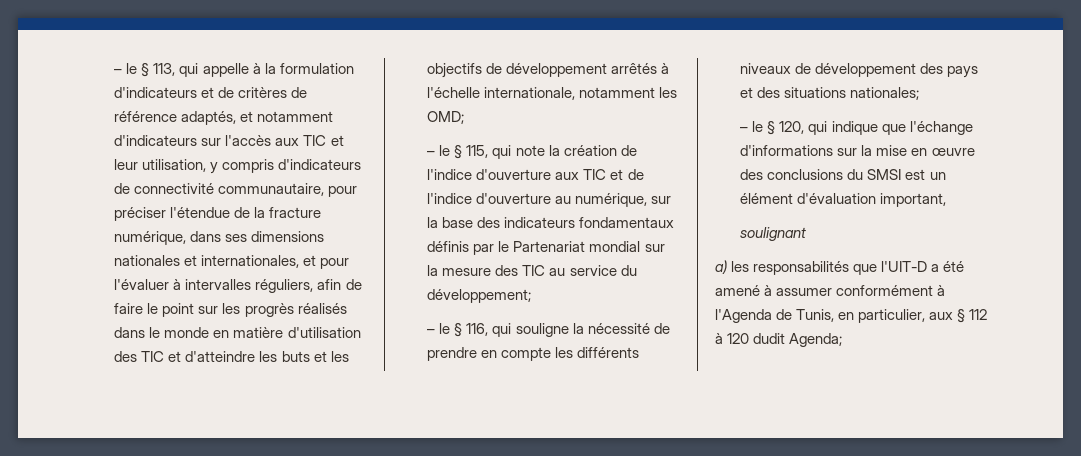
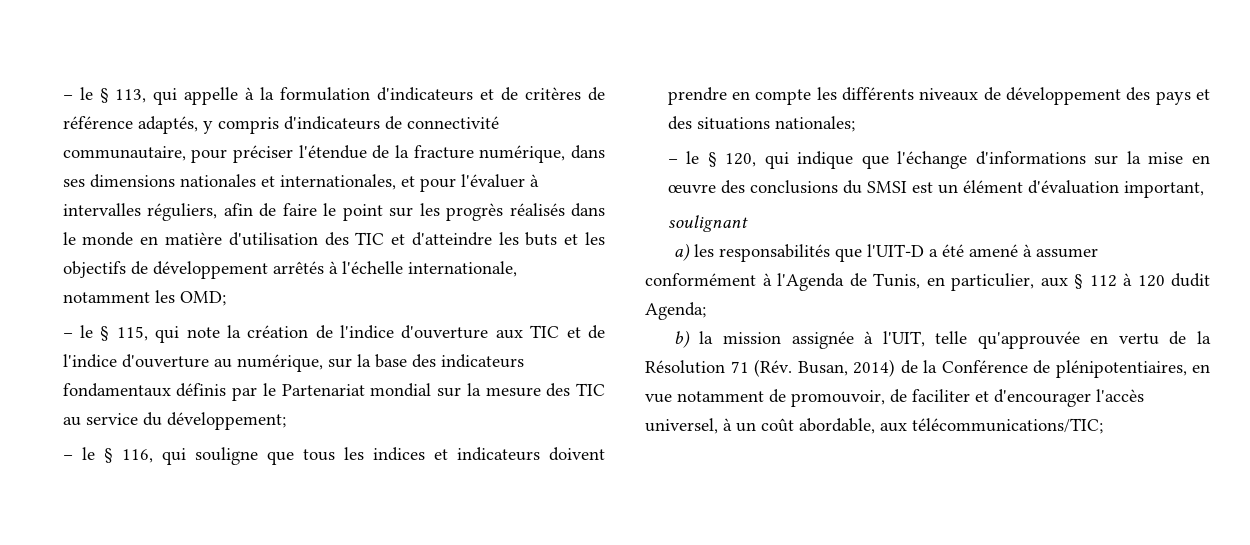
- – le § 113, qui appelle à la formulation d'indicateurs et de critères de référence adaptés, et notamment d'indicateurs sur l'accès aux TIC et leur utilisation, y compris d'indicateurs de connectivité communautaire, pour préciser l'étendue de la fracture numérique, dans ses dimensions nationales et internationales, et pour l'évaluer à intervalles réguliers, afin de faire le point sur les progrès réalisés dans le monde en matière d'utilisation des TIC et d'atteindre les buts et les objectifs de développement arrêtés à l'échelle internationale, notamment les OMD;
+ – le § 113, qui appelle à la formulation d'indicateurs et de critères de référence adaptés, y compris d'indicateurs de connectivité communautaire, pour préciser l'étendue de la fracture numérique, dans ses dimensions nationales et internationales, et pour l'évaluer à intervalles réguliers, afin de faire le point sur les progrès réalisés dans le monde en matière d'utilisation des TIC et d'atteindre les buts et les objectifs de développement arrêtés à l'échelle internationale, notamment les OMD;
- – le § 116, qui souligne la nécessité de prendre en compte les différents niveaux de développement des pays et des situations nationales;
+ – le § 116, qui souligne que tous les indices et indicateurs doivent prendre en compte les différents niveaux de développement des pays et des situations nationales;
+ b) la mission assignée à l'UIT, telle qu'approuvée en vertu de la Résolution 71 (Rév. Busan, 2014) de la Conférence de plénipotentiaires, en vue notamment de promouvoir, de faciliter et d'encourager l'accès universel, à un coût abordable, aux télécommunications/TIC;

